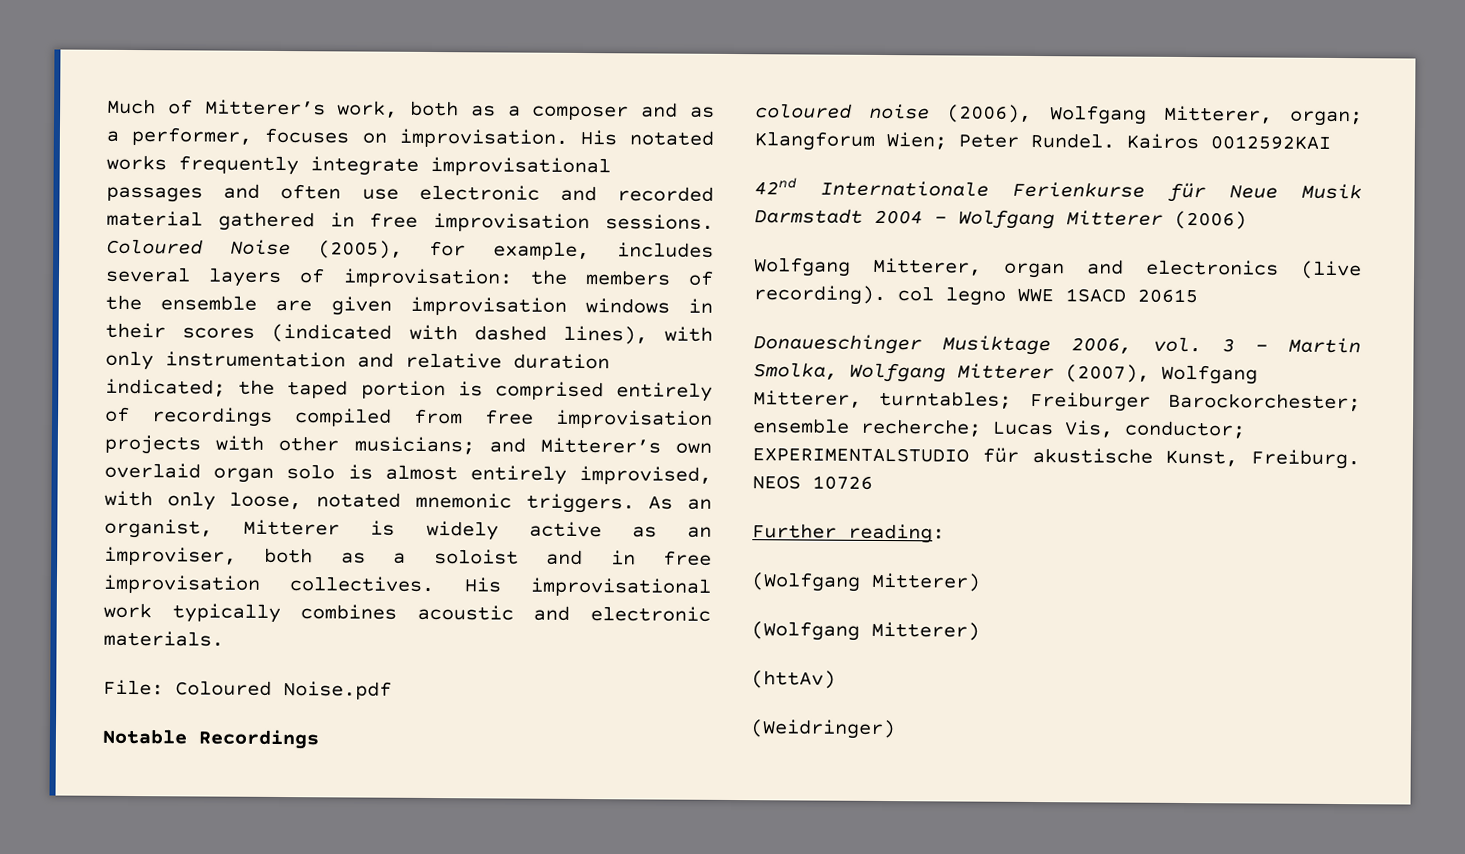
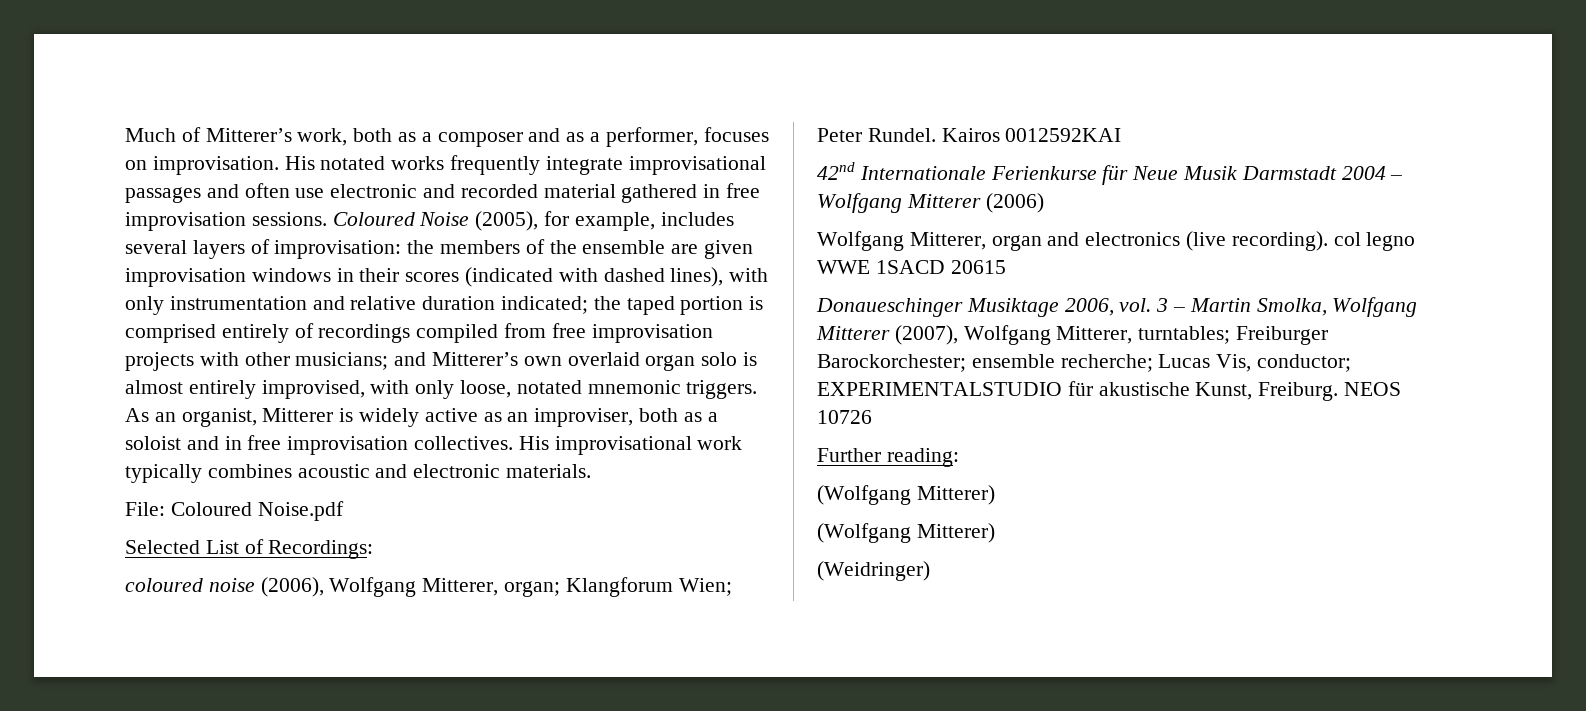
- Notable Recordings
+ Selected List of Recordings:
- (httAv)

